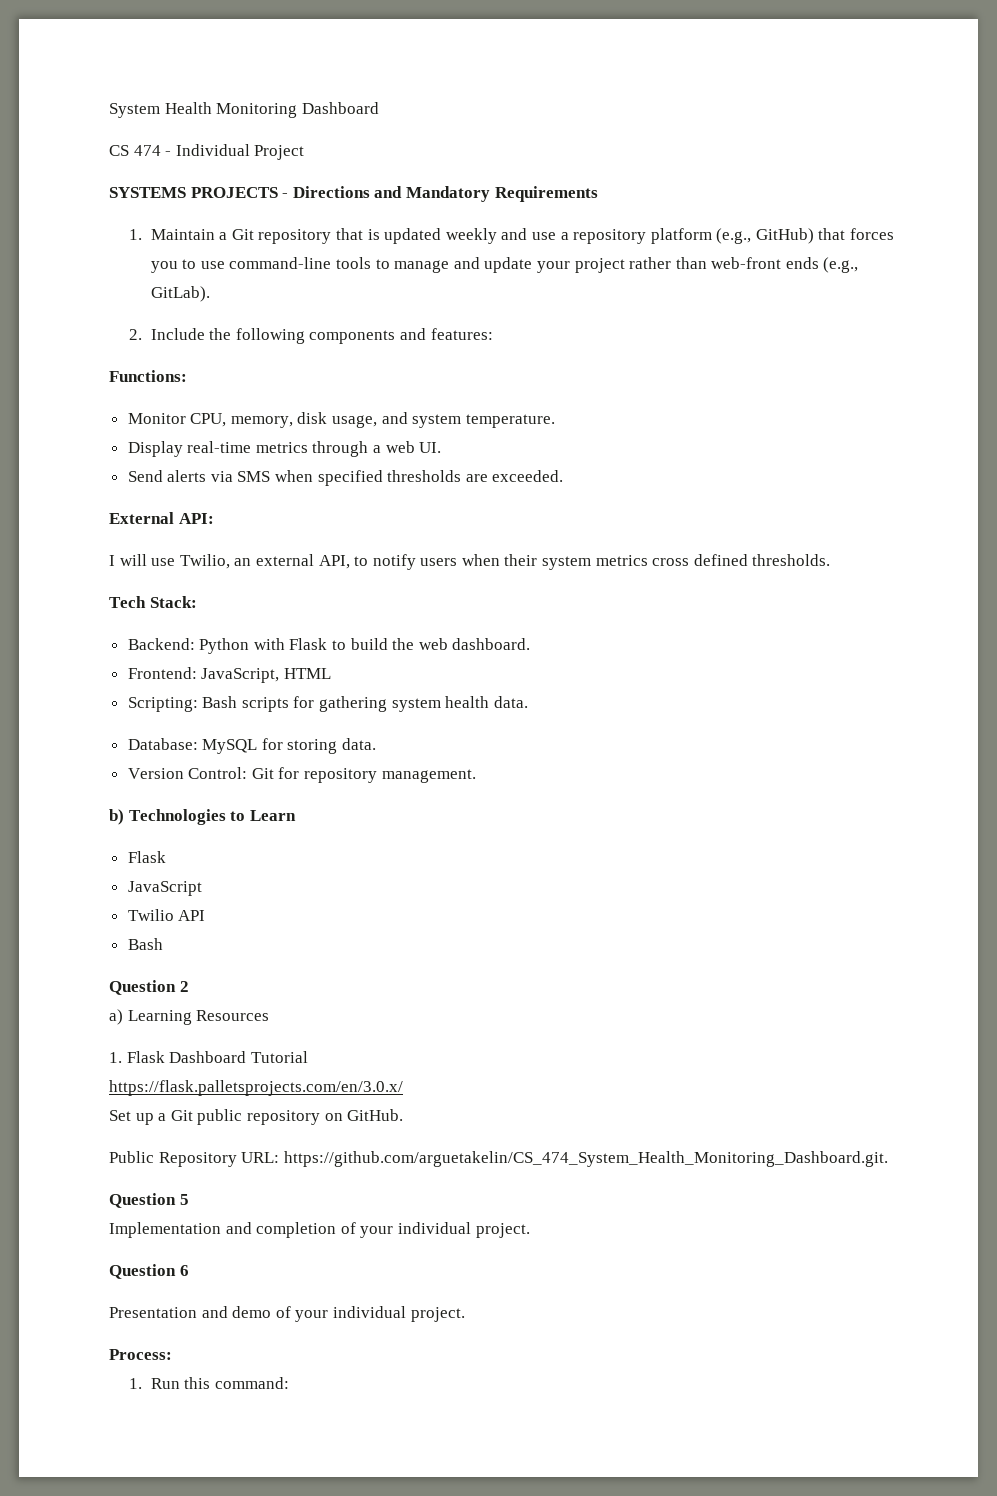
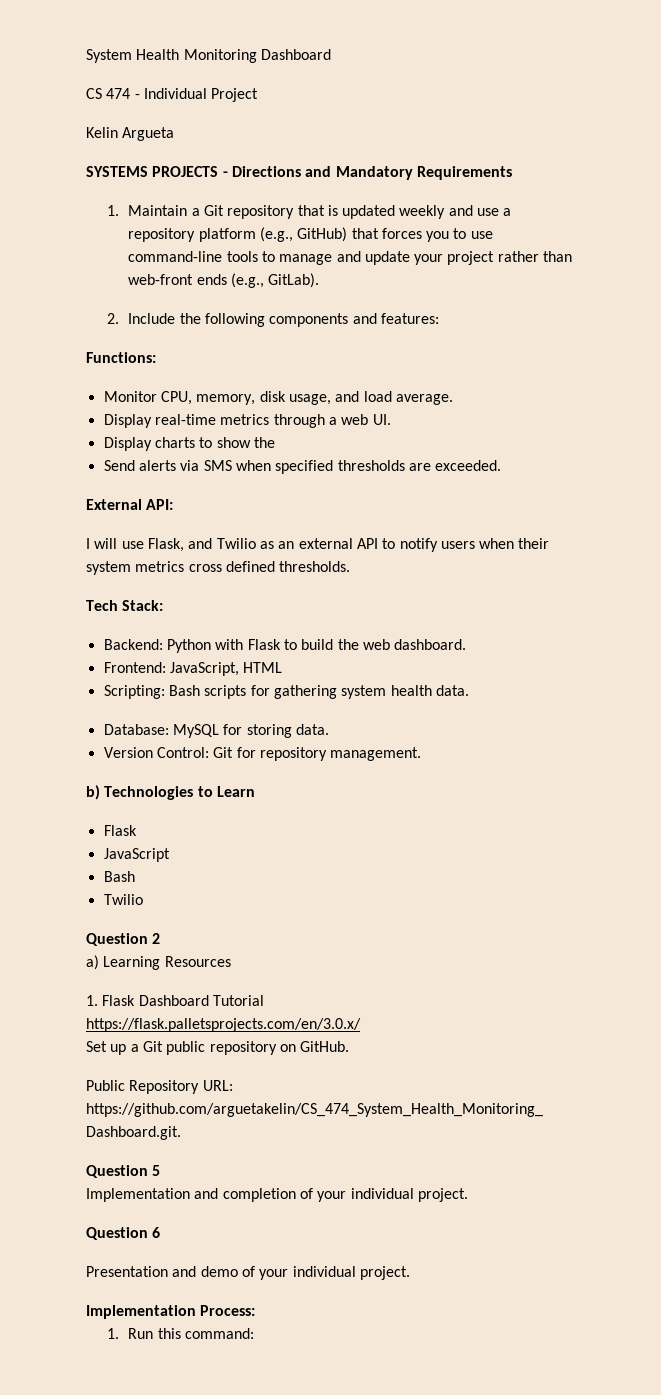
+ Kelin Argueta
- Monitor CPU, memory, disk usage, and system temperature.
+ Monitor CPU, memory, disk usage, and load average.
+ Display charts to show the
- I will use Twilio, an external API, to notify users when their system metrics cross defined thresholds.
+ I will use Flask, and Twilio as an external API to notify users when their system metrics cross defined thresholds.
  JavaScript
- Twilio API
  Bash
+ Twilio
- Process:
+ Implementation Process:

